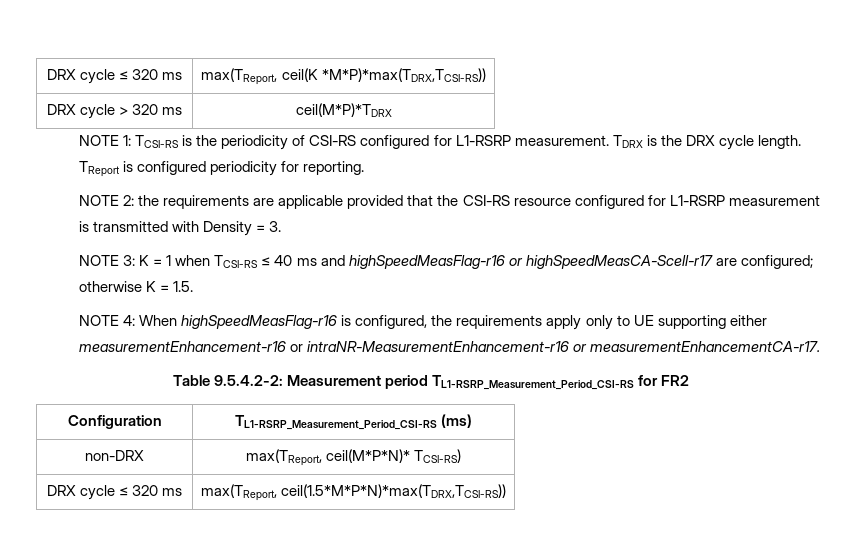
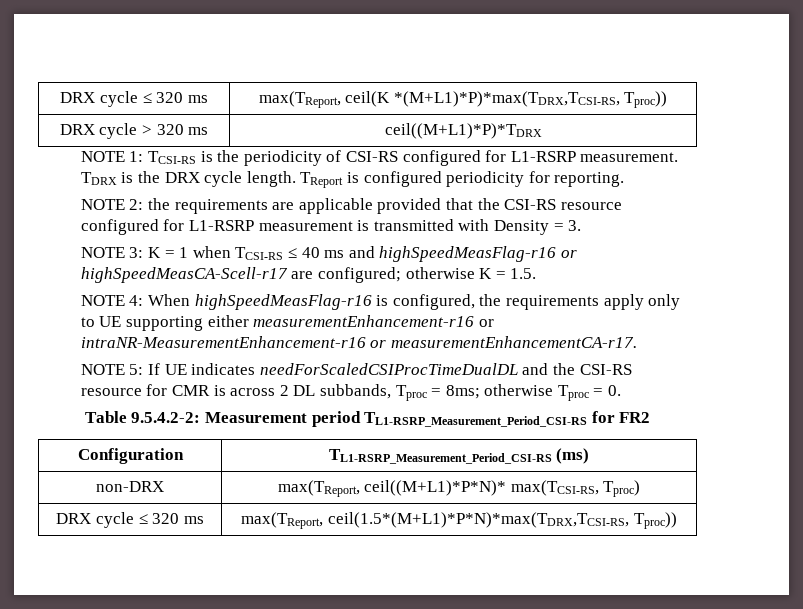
- DRX cycle ≤ 320 ms | max(TReport, ceil(K *M*P)*max(TDRX,TCSI-RS))
+ DRX cycle ≤ 320 ms | max(TReport, ceil(K *(M+L1)*P)*max(TDRX,TCSI-RS, Tproc))
- DRX cycle > 320 ms | ceil(M*P)*TDRX
+ DRX cycle > 320 ms | ceil((M+L1)*P)*TDRX
+ NOTE 5: If UE indicates needForScaledCSIProcTimeDualDL and the CSI-RS resource for CMR is across 2 DL subbands, Tproc = 8ms; otherwise Tproc = 0.
- non-DRX | max(TReport, ceil(M*P*N)* TCSI-RS)
- DRX cycle ≤ 320 ms | max(TReport, ceil(1.5*M*P*N)*max(TDRX,TCSI-RS))
+ non-DRX | max(TReport, ceil((M+L1)*P*N)* max(TCSI-RS, Tproc)
+ DRX cycle ≤ 320 ms | max(TReport, ceil(1.5*(M+L1)*P*N)*max(TDRX,TCSI-RS, Tproc))

